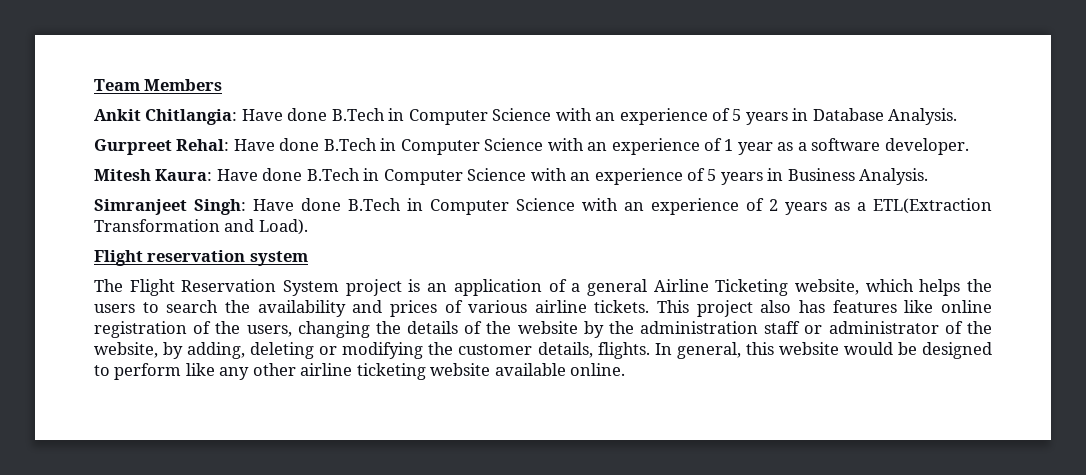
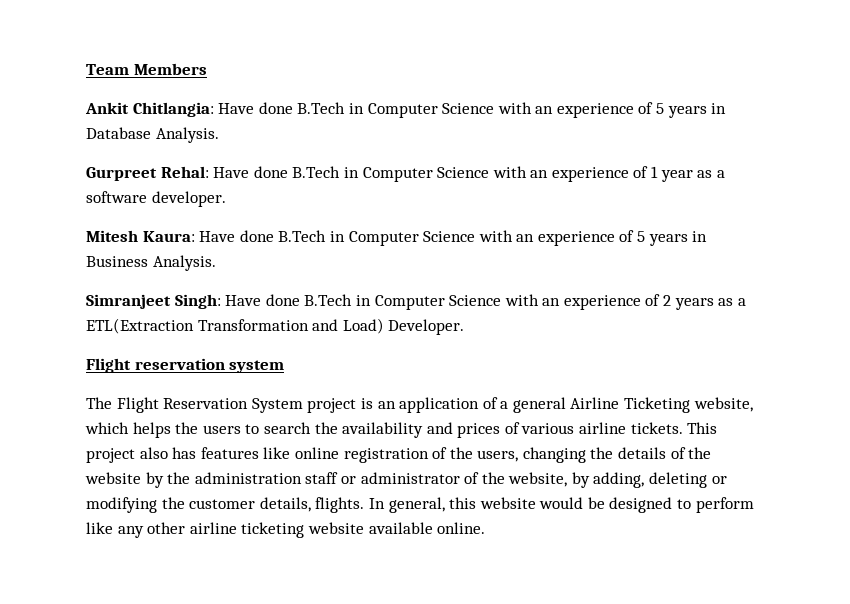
- Simranjeet Singh: Have done B.Tech in Computer Science with an experience of 2 years as a ETL(Extraction Transformation and Load).
+ Simranjeet Singh: Have done B.Tech in Computer Science with an experience of 2 years as a ETL(Extraction Transformation and Load) Developer.

